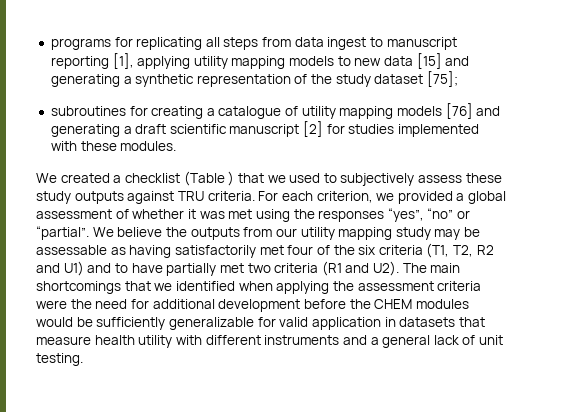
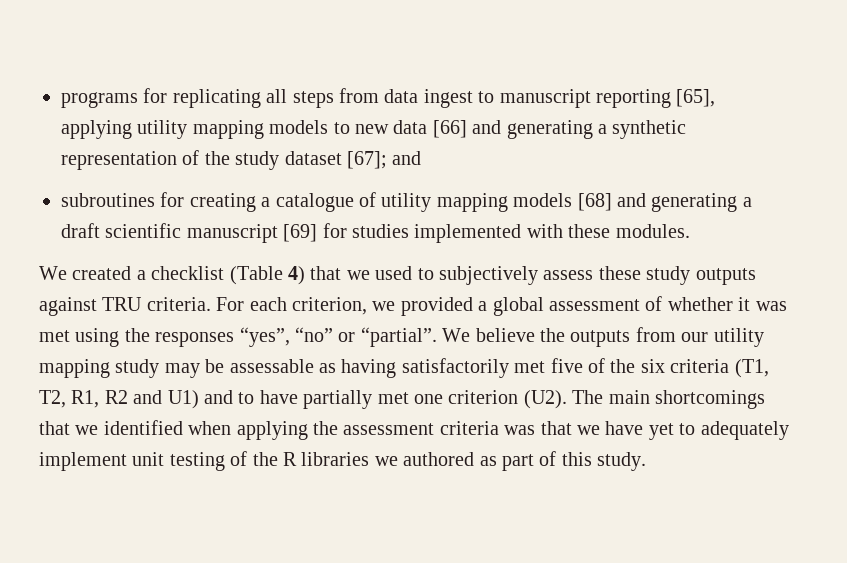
- programs for replicating all steps from data ingest to manuscript reporting [1], applying utility mapping models to new data [15] and generating a synthetic representation of the study dataset [75];
+ programs for replicating all steps from data ingest to manuscript reporting [65], applying utility mapping models to new data [66] and generating a synthetic representation of the study dataset [67]; and
- subroutines for creating a catalogue of utility mapping models [76] and generating a draft scientific manuscript [2] for studies implemented with these modules.
+ subroutines for creating a catalogue of utility mapping models [68] and generating a draft scientific manuscript [69] for studies implemented with these modules.
- We created a checklist (Table ) that we used to subjectively assess these study outputs against TRU criteria.
+ We created a checklist (Table 4) that we used to subjectively assess these study outputs against TRU criteria.
- We believe the outputs from our utility mapping study may be assessable as having satisfactorily met four of the six criteria (T1, T2, R2 and U1) and to have partially met two criteria (R1 and U2). The main shortcomings that we identified when applying the assessment criteria were the need for additional development before the CHEM modules would be sufficiently generalizable for valid application in datasets that measure health utility with different instruments and a general lack of unit testing.
+ We believe the outputs from our utility mapping study may be assessable as having satisfactorily met five of the six criteria (T1, T2, R1, R2 and U1) and to have partially met one criterion (U2). The main shortcomings that we identified when applying the assessment criteria was that we have yet to adequately implement unit testing of the R libraries we authored as part of this study.

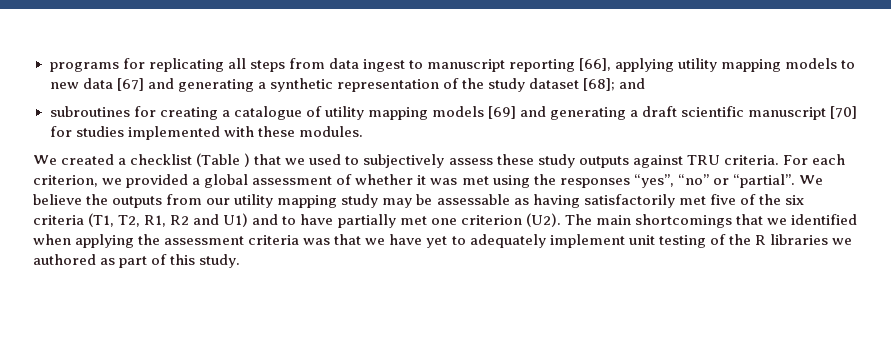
- programs for replicating all steps from data ingest to manuscript reporting [65], applying utility mapping models to new data [66] and generating a synthetic representation of the study dataset [67]; and
+ programs for replicating all steps from data ingest to manuscript reporting [66], applying utility mapping models to new data [67] and generating a synthetic representation of the study dataset [68]; and
- subroutines for creating a catalogue of utility mapping models [68] and generating a draft scientific manuscript [69] for studies implemented with these modules.
+ subroutines for creating a catalogue of utility mapping models [69] and generating a draft scientific manuscript [70] for studies implemented with these modules.
- We created a checklist (Table 4) that we used to subjectively assess these study outputs against TRU criteria.
+ We created a checklist (Table ) that we used to subjectively assess these study outputs against TRU criteria.

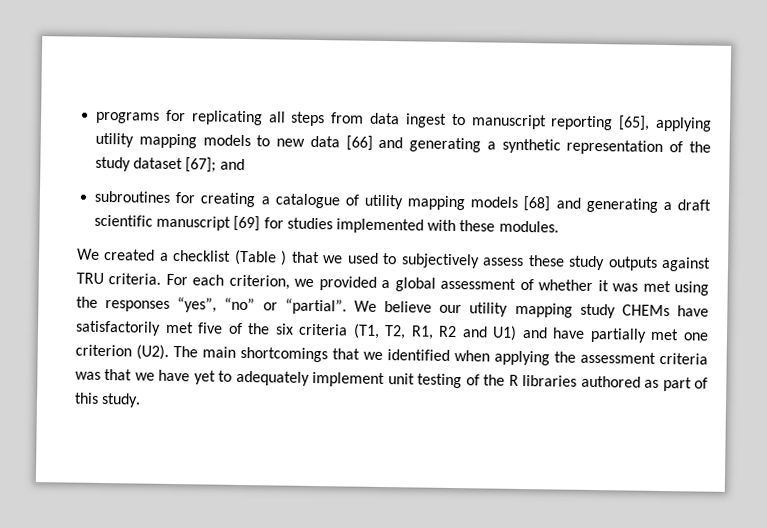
- programs for replicating all steps from data ingest to manuscript reporting [66], applying utility mapping models to new data [67] and generating a synthetic representation of the study dataset [68]; and
+ programs for replicating all steps from data ingest to manuscript reporting [65], applying utility mapping models to new data [66] and generating a synthetic representation of the study dataset [67]; and
- subroutines for creating a catalogue of utility mapping models [69] and generating a draft scientific manuscript [70] for studies implemented with these modules.
+ subroutines for creating a catalogue of utility mapping models [68] and generating a draft scientific manuscript [69] for studies implemented with these modules.
- We believe the outputs from our utility mapping study may be assessable as having satisfactorily met five of the six criteria (T1, T2, R1, R2 and U1) and to have partially met one criterion (U2). The main shortcomings that we identified when applying the assessment criteria was that we have yet to adequately implement unit testing of the R libraries we authored as part of this study.
+ We believe our utility mapping study CHEMs have satisfactorily met five of the six criteria (T1, T2, R1, R2 and U1) and have partially met one criterion (U2). The main shortcomings that we identified when applying the assessment criteria was that we have yet to adequately implement unit testing of the R libraries authored as part of this study.

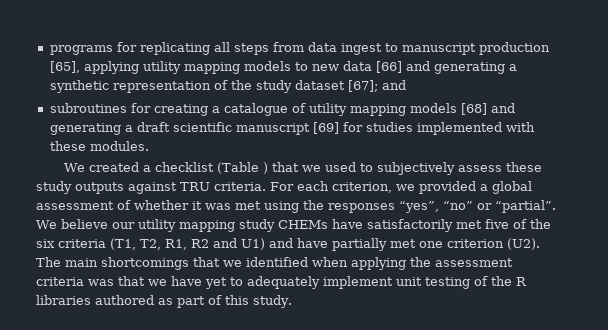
- programs for replicating all steps from data ingest to manuscript reporting [65], applying utility mapping models to new data [66] and generating a synthetic representation of the study dataset [67]; and
+ programs for replicating all steps from data ingest to manuscript production [65], applying utility mapping models to new data [66] and generating a synthetic representation of the study dataset [67]; and

